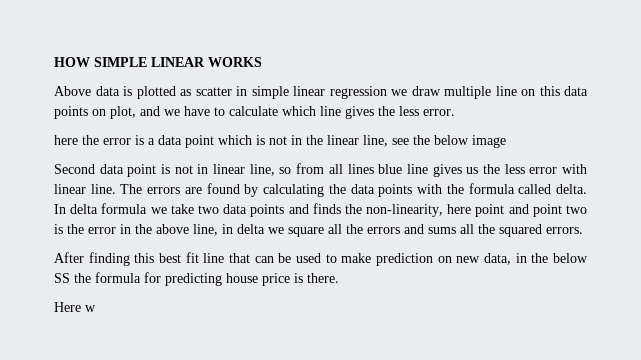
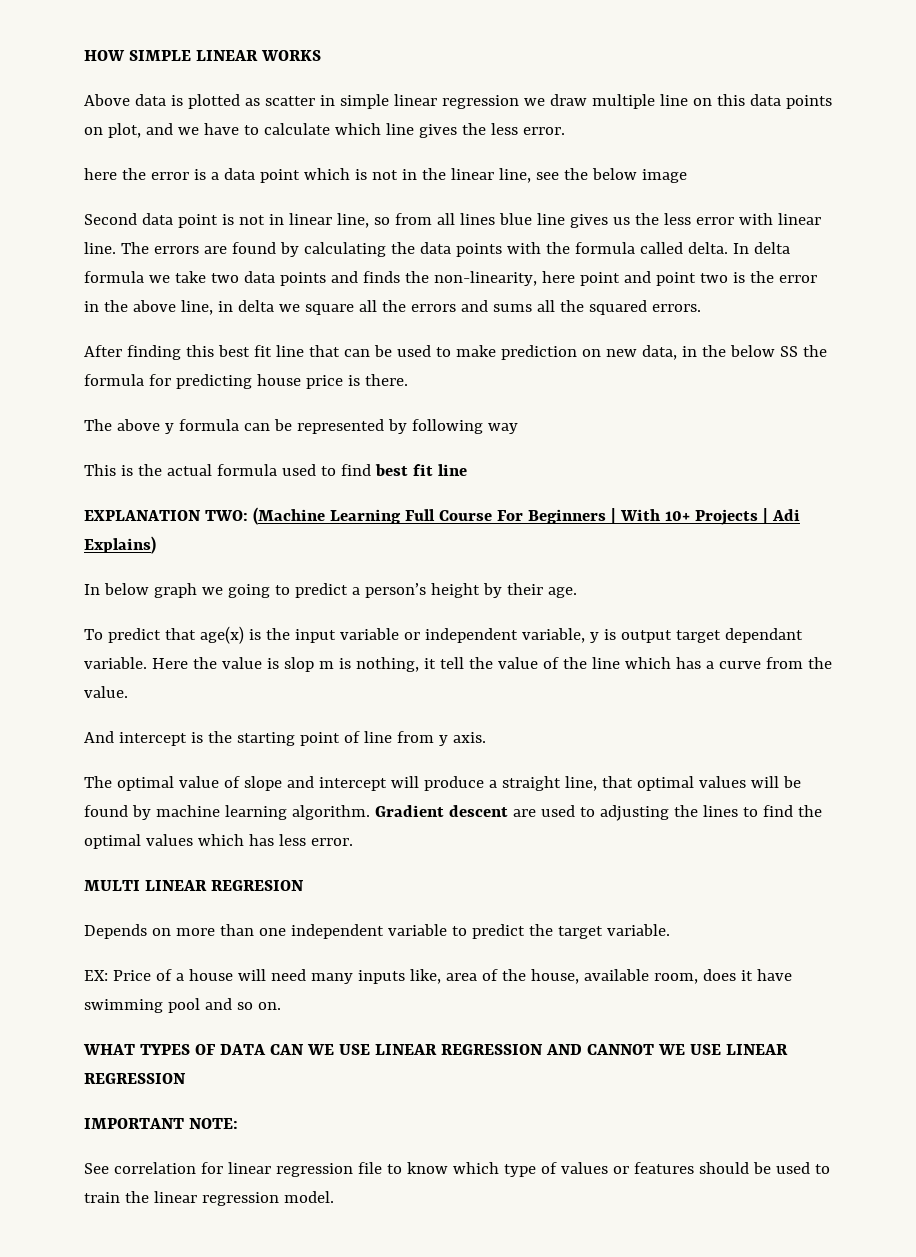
- Here w
+ The above y formula can be represented by following way
+ This is the actual formula used to find best fit line
+ EXPLANATION TWO: (Machine Learning Full Course For Beginners | With 10+ Projects | Adi Explains)
+ In below graph we going to predict a person’s height by their age.
+ To predict that age(x) is the input variable or independent variable, y is output target dependant variable. Here the value is slop m is nothing, it tell the value of the line which has a curve from the value.
+ And intercept is the starting point of line from y axis.
+ The optimal value of slope and intercept will produce a straight line, that optimal values will be found by machine learning algorithm. Gradient descent are used to adjusting the lines to find the optimal values which has less error.
+ MULTI LINEAR REGRESION
+ Depends on more than one independent variable to predict the target variable.
+ EX: Price of a house will need many inputs like, area of the house, available room, does it have swimming pool and so on.
+ WHAT TYPES OF DATA CAN WE USE LINEAR REGRESSION AND CANNOT WE USE LINEAR REGRESSION
+ IMPORTANT NOTE:
+ See correlation for linear regression file to know which type of values or features should be used to train the linear regression model.

